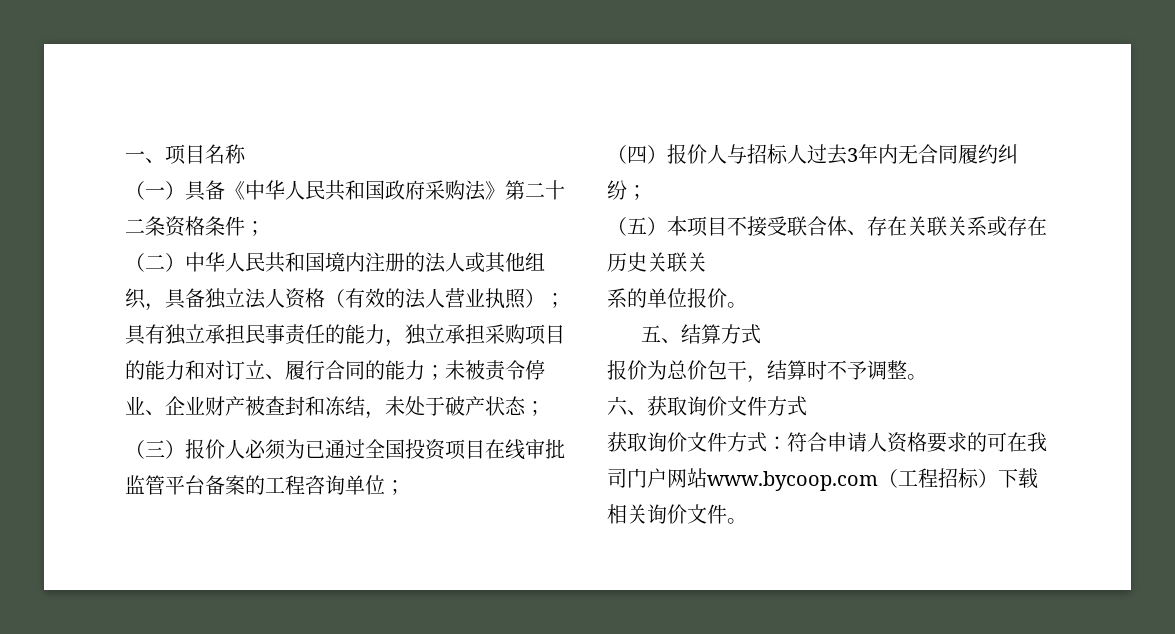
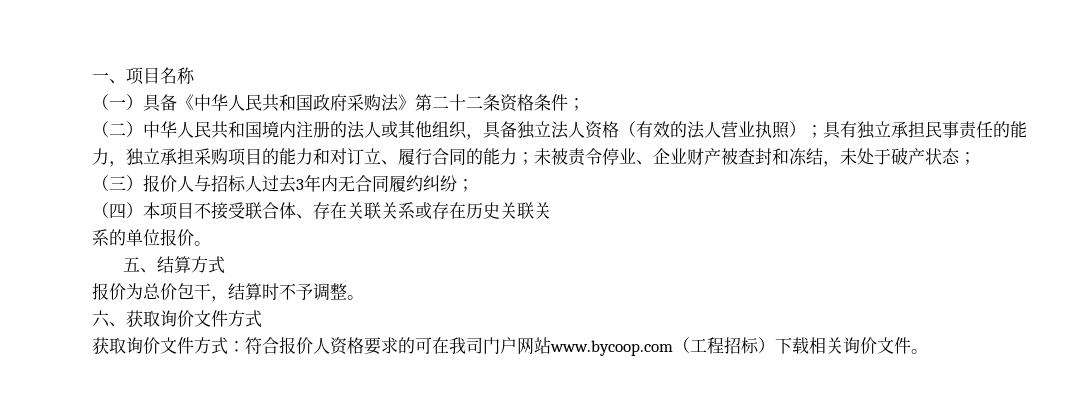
- （三）报价人必须为已通过全国投资项目在线审批监管平台备案的工程咨询单位；
- （四）报价人与招标人过去3年内无合同履约纠纷；
+ （三）报价人与招标人过去3年内无合同履约纠纷；
- （五）本项目不接受联合体、存在关联关系或存在历史关联关
+ （四）本项目不接受联合体、存在关联关系或存在历史关联关
- 获取询价文件方式：符合申请人资格要求的可在我司门户网站www.bycoop.com（工程招标）下载相关询价文件。
+ 获取询价文件方式：符合报价人资格要求的可在我司门户网站www.bycoop.com（工程招标）下载相关询价文件。

